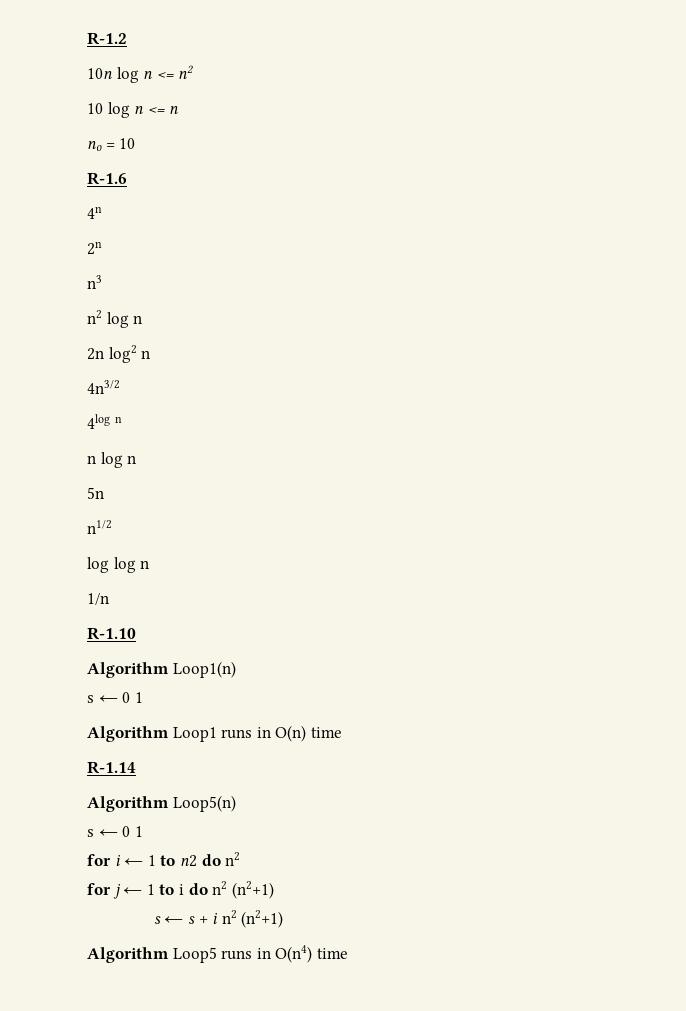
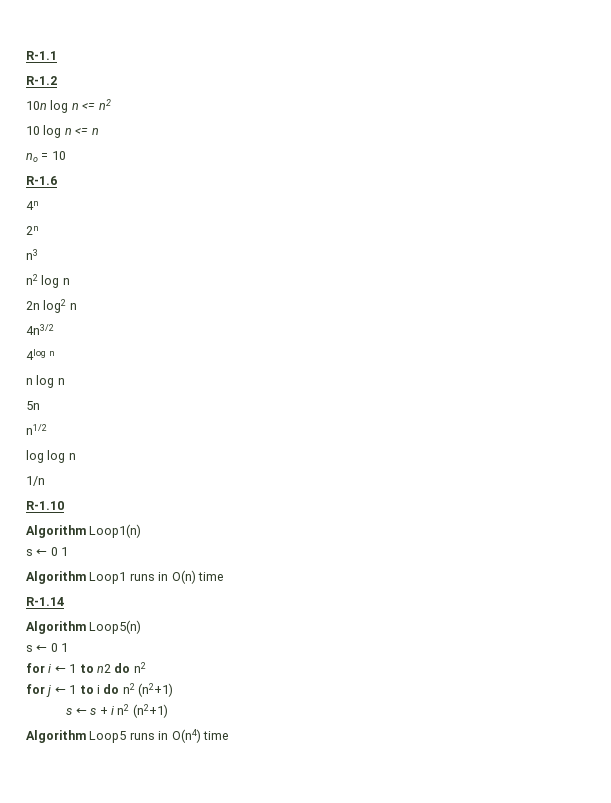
+ R-1.1

